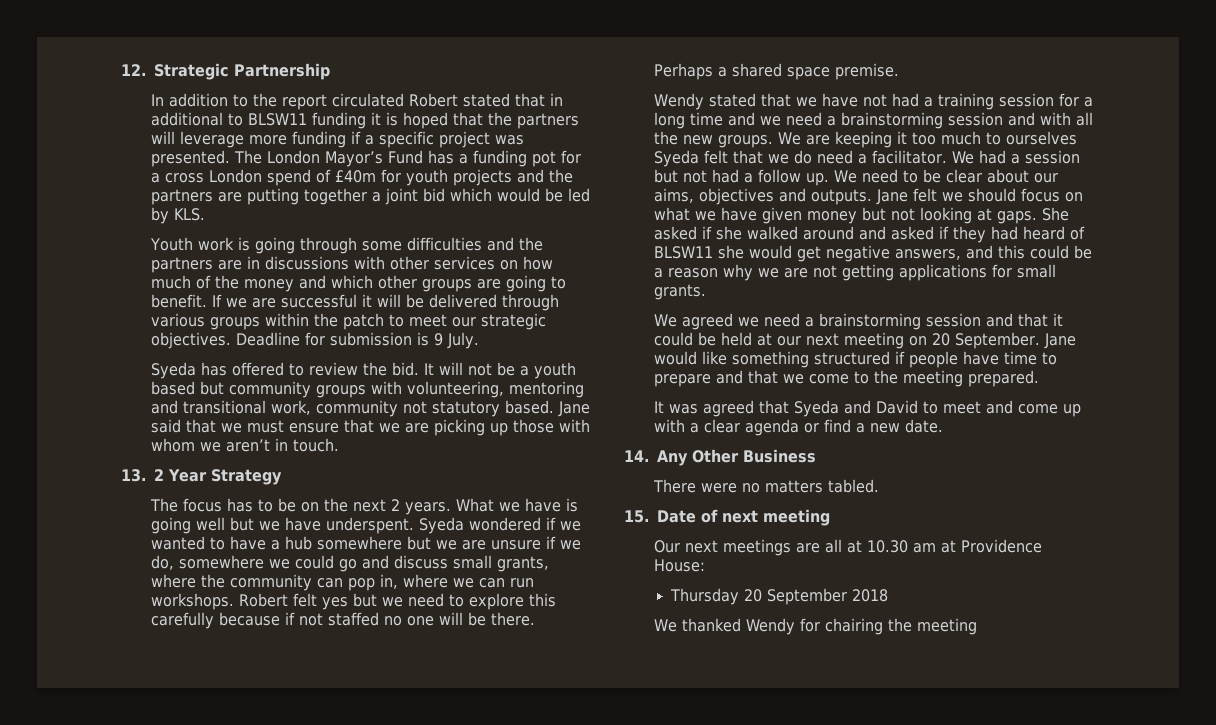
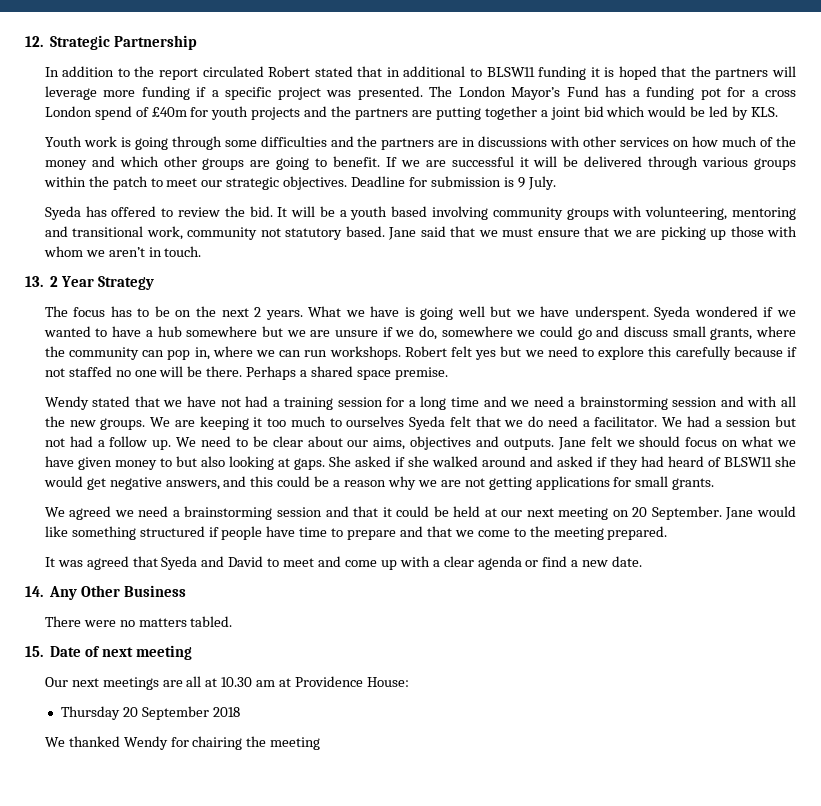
- It will not be a youth based but community groups with volunteering, mentoring and transitional work, community not statutory based.
+ It will be a youth based involving community groups with volunteering, mentoring and transitional work, community not statutory based.
- Jane felt we should focus on what we have given money but not looking at gaps.
+ Jane felt we should focus on what we have given money to but also looking at gaps.

